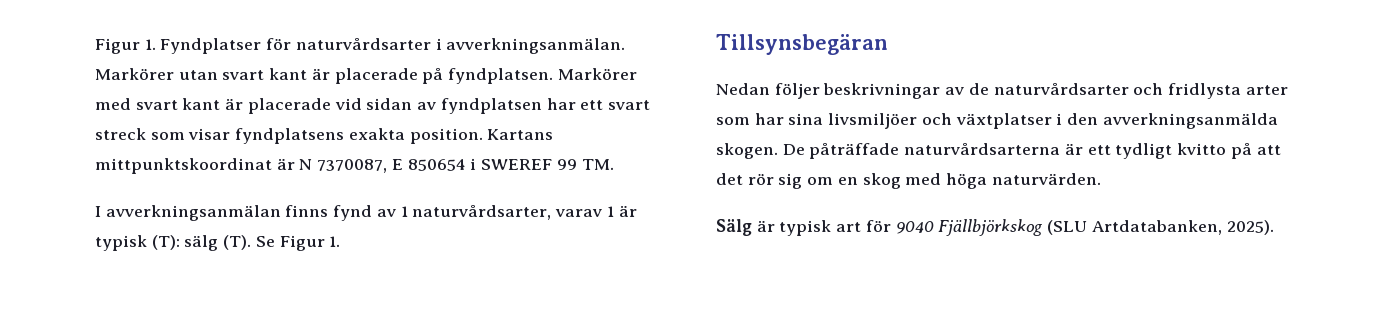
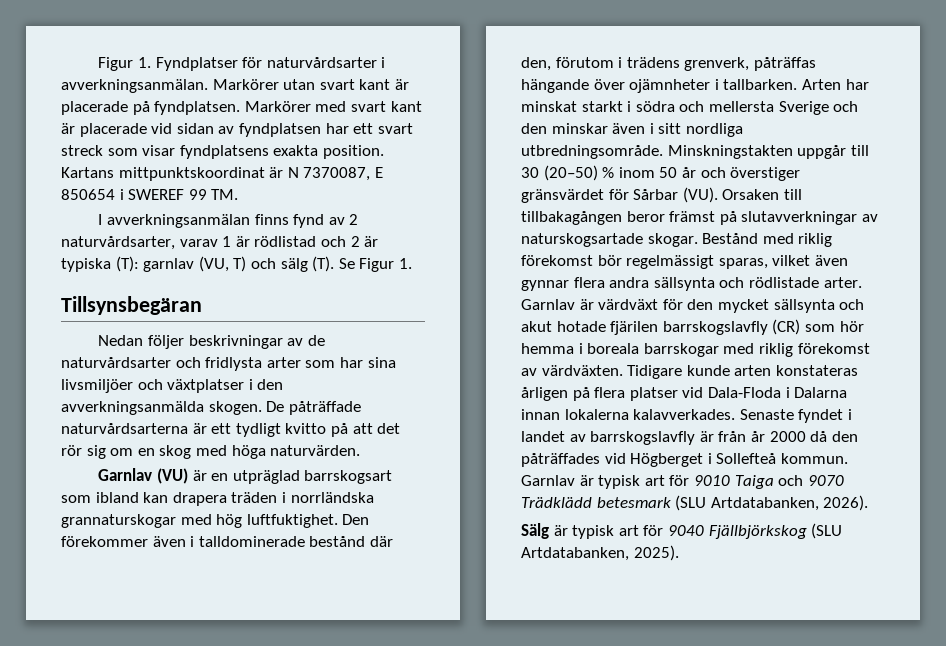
- I avverkningsanmälan finns fynd av 1 naturvårdsarter, varav 1 är typisk (T): sälg (T). Se Figur 1.
+ I avverkningsanmälan finns fynd av 2 naturvårdsarter, varav 1 är rödlistad och 2 är typiska (T): garnlav (VU, T) och sälg (T). Se Figur 1.
+ Garnlav (VU) är en utpräglad barrskogsart som ibland kan drapera träden i norrländska grannaturskogar med hög luftfuktighet. Den förekommer även i talldominerade bestånd där den, förutom i trädens grenverk, påträffas hängande över ojämnheter i tallbarken. Arten har minskat starkt i södra och mellersta Sverige och den minskar även i sitt nordliga utbredningsområde. Minskningstakten uppgår till 30 (20–50) % inom 50 år och överstiger gränsvärdet för Sårbar (VU). Orsaken till tillbakagången beror främst på slutavverkningar av naturskogsartade skogar. Bestånd med riklig förekomst bör regelmässigt sparas, vilket även gynnar flera andra sällsynta och rödlistade arter. Garnlav är värdväxt för den mycket sällsynta och akut hotade fjärilen barrskogslavfly (CR) som hör hemma i boreala barrskogar med riklig förekomst av värdväxten. Tidigare kunde arten konstateras årligen på flera platser vid Dala-Floda i Dalarna innan lokalerna kalavverkades. Senaste fyndet i landet av barrskogslavfly är från år 2000 då den påträffades vid Högberget i Sollefteå kommun. Garnlav är typisk art för 9010 Taiga och 9070 Trädklädd betesmark (SLU Artdatabanken, 2026).

